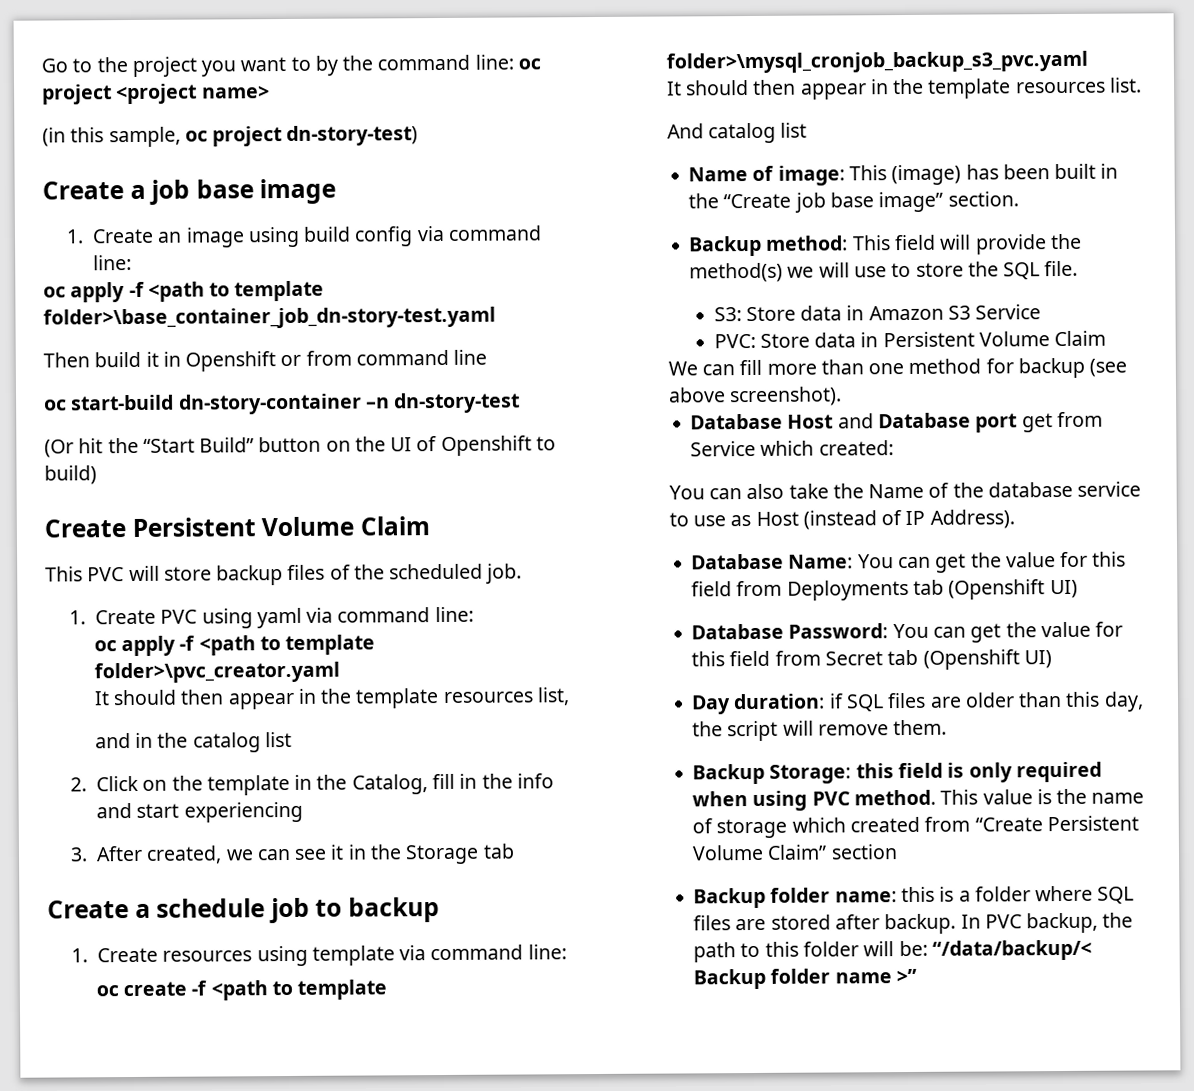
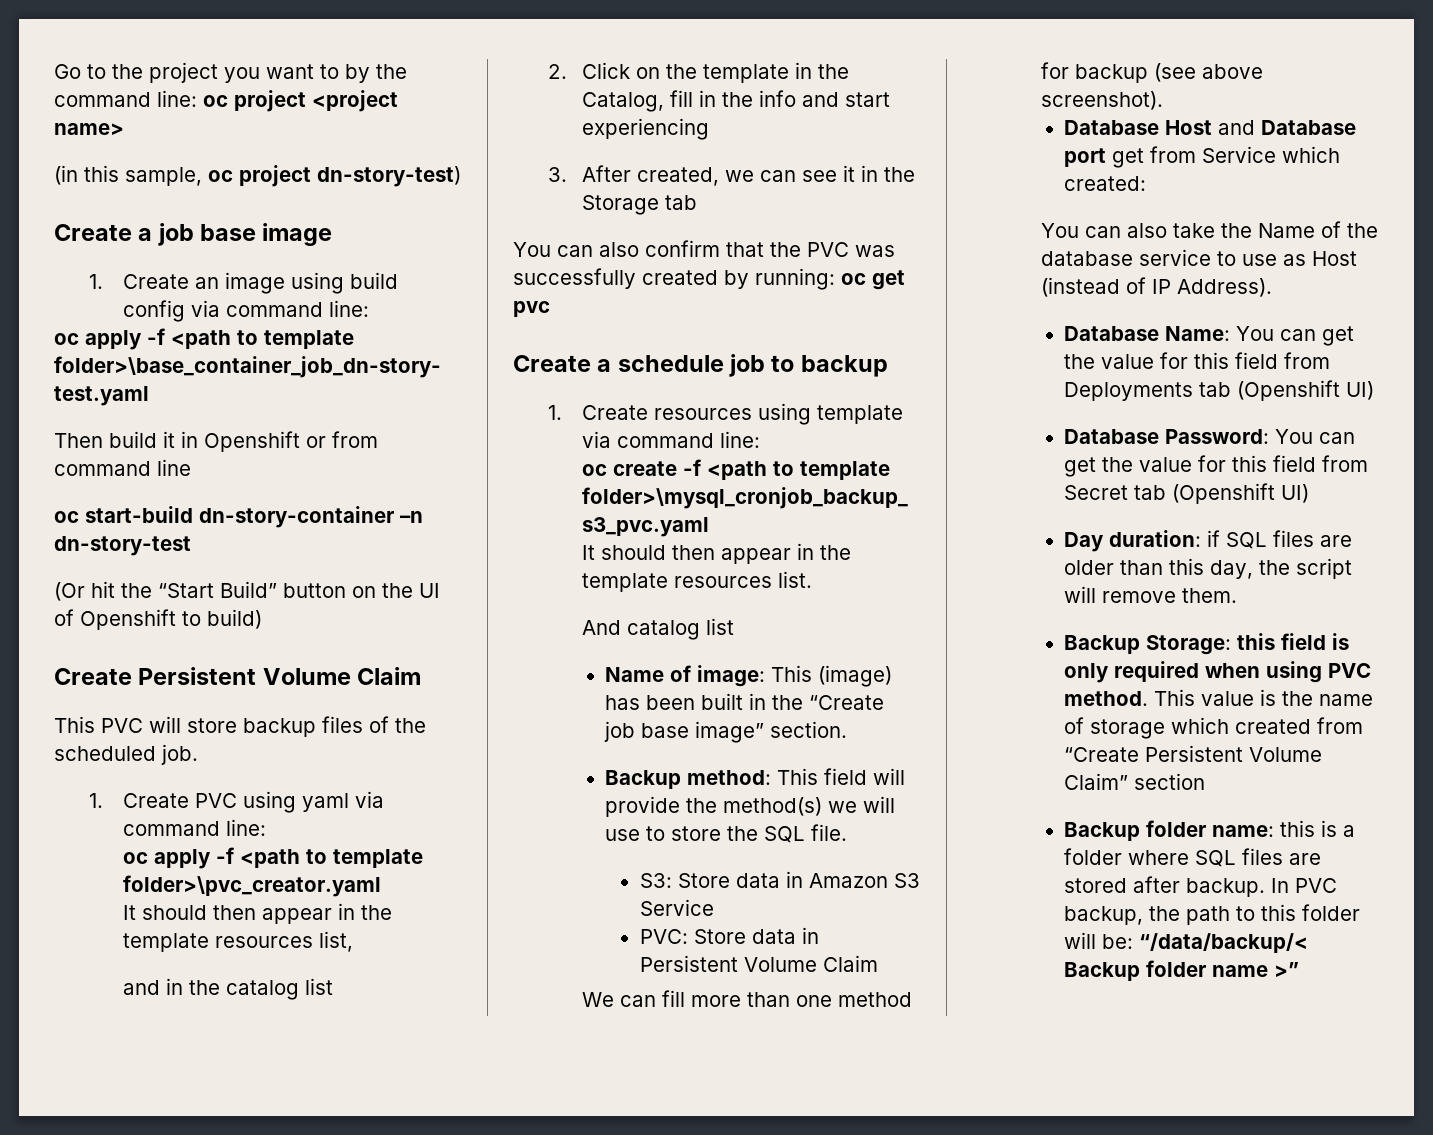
+ You can also confirm that the PVC was successfully created by running: oc get pvc

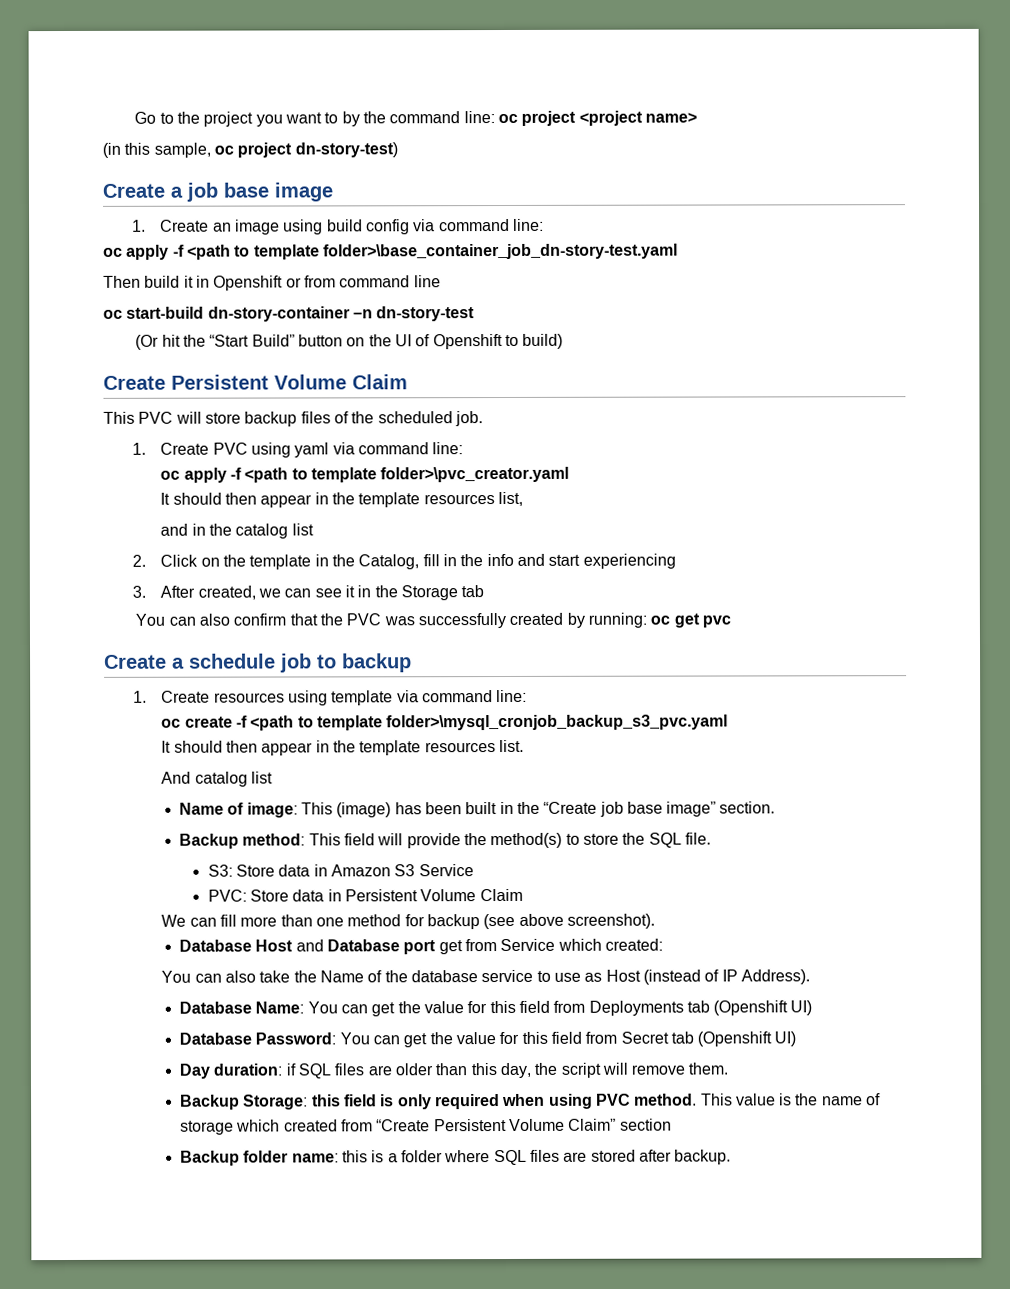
- Backup method: This field will provide the method(s) we will use to store the SQL file.
+ Backup method: This field will provide the method(s) to store the SQL file.
- In PVC backup, the path to this folder will be: “/data/backup/< Backup folder name >”

